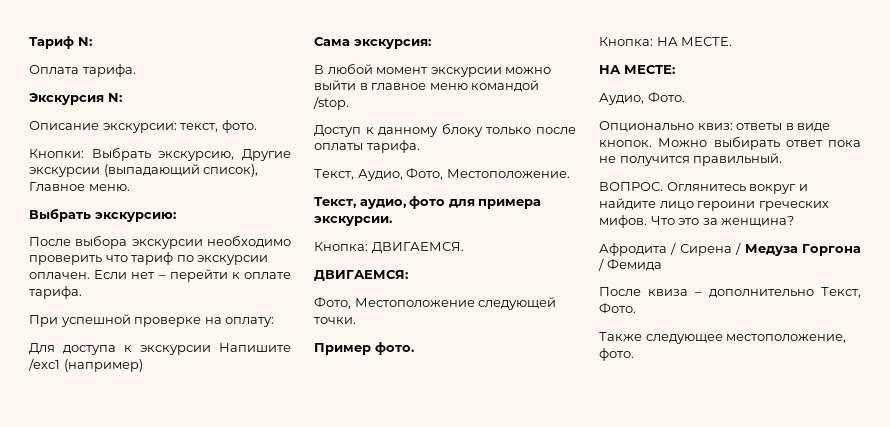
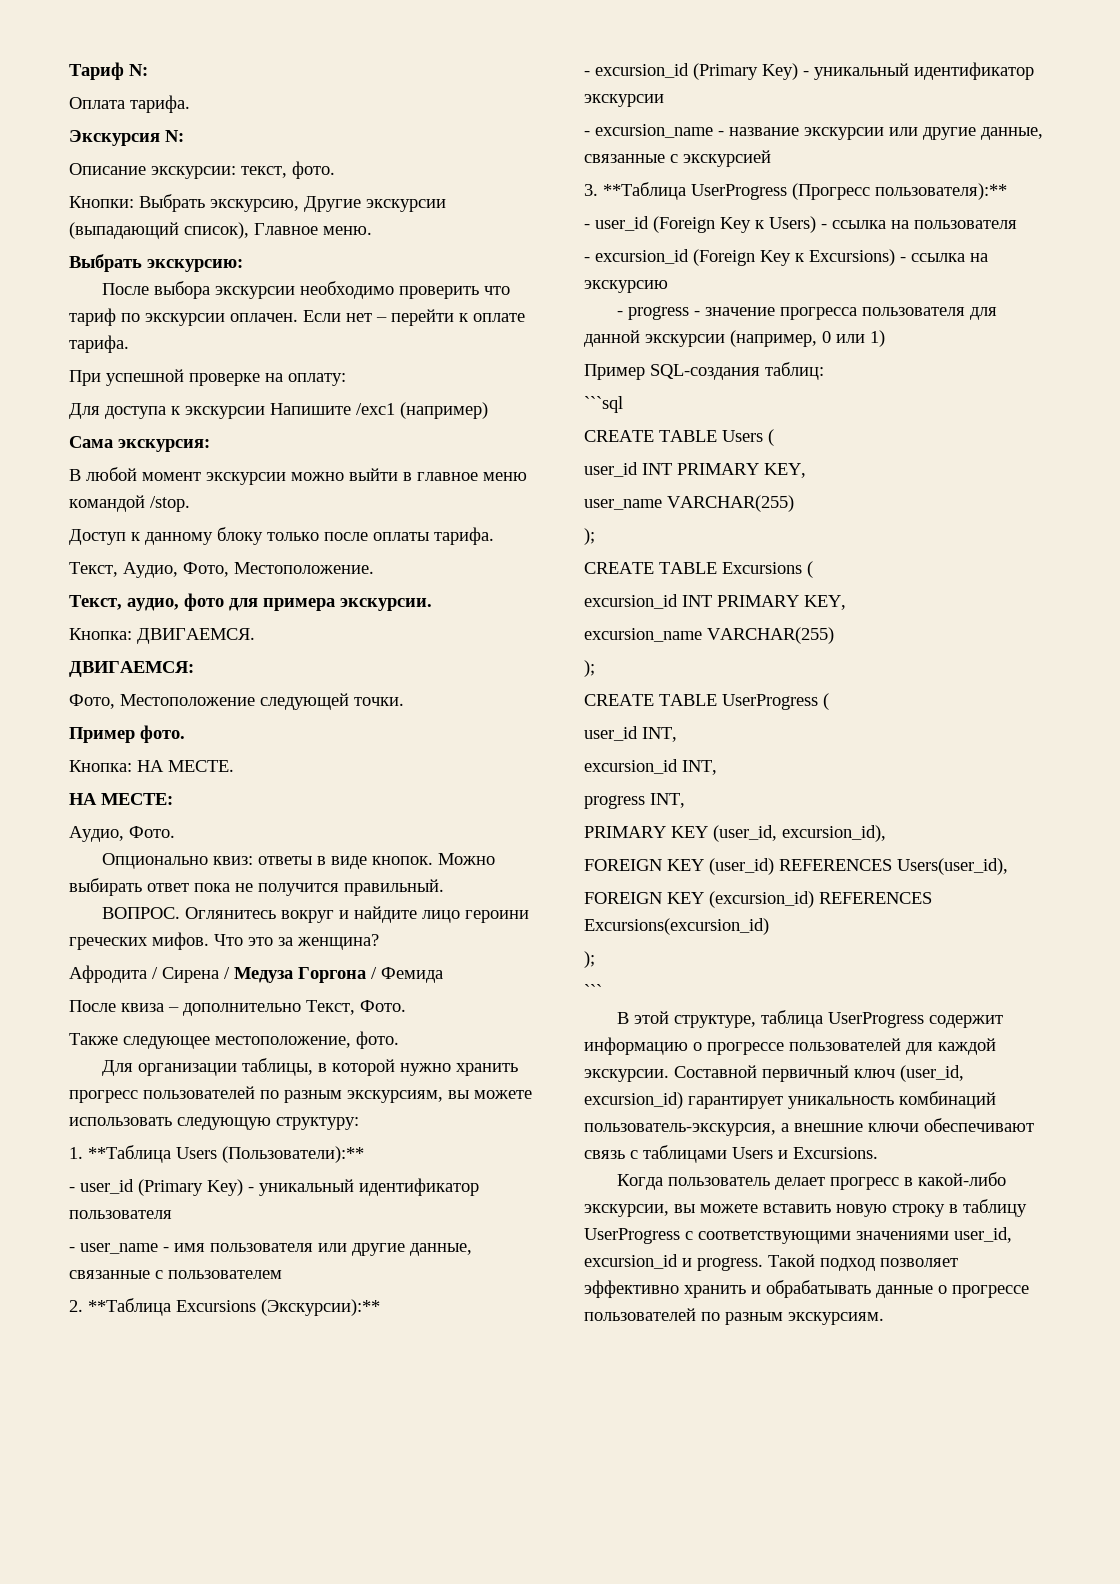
+ Для организации таблицы, в которой нужно хранить прогресс пользователей по разным экскурсиям, вы можете использовать следующую структуру:
+ 1. **Таблица Users (Пользователи):**
+ - user_id (Primary Key) - уникальный идентификатор пользователя
+ - user_name - имя пользователя или другие данные, связанные с пользователем
+ 2. **Таблица Excursions (Экскурсии):**
+ - excursion_id (Primary Key) - уникальный идентификатор экскурсии
+ - excursion_name - название экскурсии или другие данные, связанные с экскурсией
+ 3. **Таблица UserProgress (Прогресс пользователя):**
+ - user_id (Foreign Key к Users) - ссылка на пользователя
+ - excursion_id (Foreign Key к Excursions) - ссылка на экскурсию
+ - progress - значение прогресса пользователя для данной экскурсии (например, 0 или 1)
+ Пример SQL-создания таблиц:
+ ```sql
+ CREATE TABLE Users (
+ user_id INT PRIMARY KEY,
+ user_name VARCHAR(255)
+ );
+ CREATE TABLE Excursions (
+ excursion_id INT PRIMARY KEY,
+ excursion_name VARCHAR(255)
+ );
+ CREATE TABLE UserProgress (
+ user_id INT,
+ excursion_id INT,
+ progress INT,
+ PRIMARY KEY (user_id, excursion_id),
+ FOREIGN KEY (user_id) REFERENCES Users(user_id),
+ FOREIGN KEY (excursion_id) REFERENCES Excursions(excursion_id)
+ );
+ ```
+ В этой структуре, таблица UserProgress содержит информацию о прогрессе пользователей для каждой экскурсии. Составной первичный ключ (user_id, excursion_id) гарантирует уникальность комбинаций пользователь-экскурсия, а внешние ключи обеспечивают связь с таблицами Users и Excursions.
+ Когда пользователь делает прогресс в какой-либо экскурсии, вы можете вставить новую строку в таблицу UserProgress с соответствующими значениями user_id, excursion_id и progress. Такой подход позволяет эффективно хранить и обрабатывать данные о прогрессе пользователей по разным экскурсиям.

